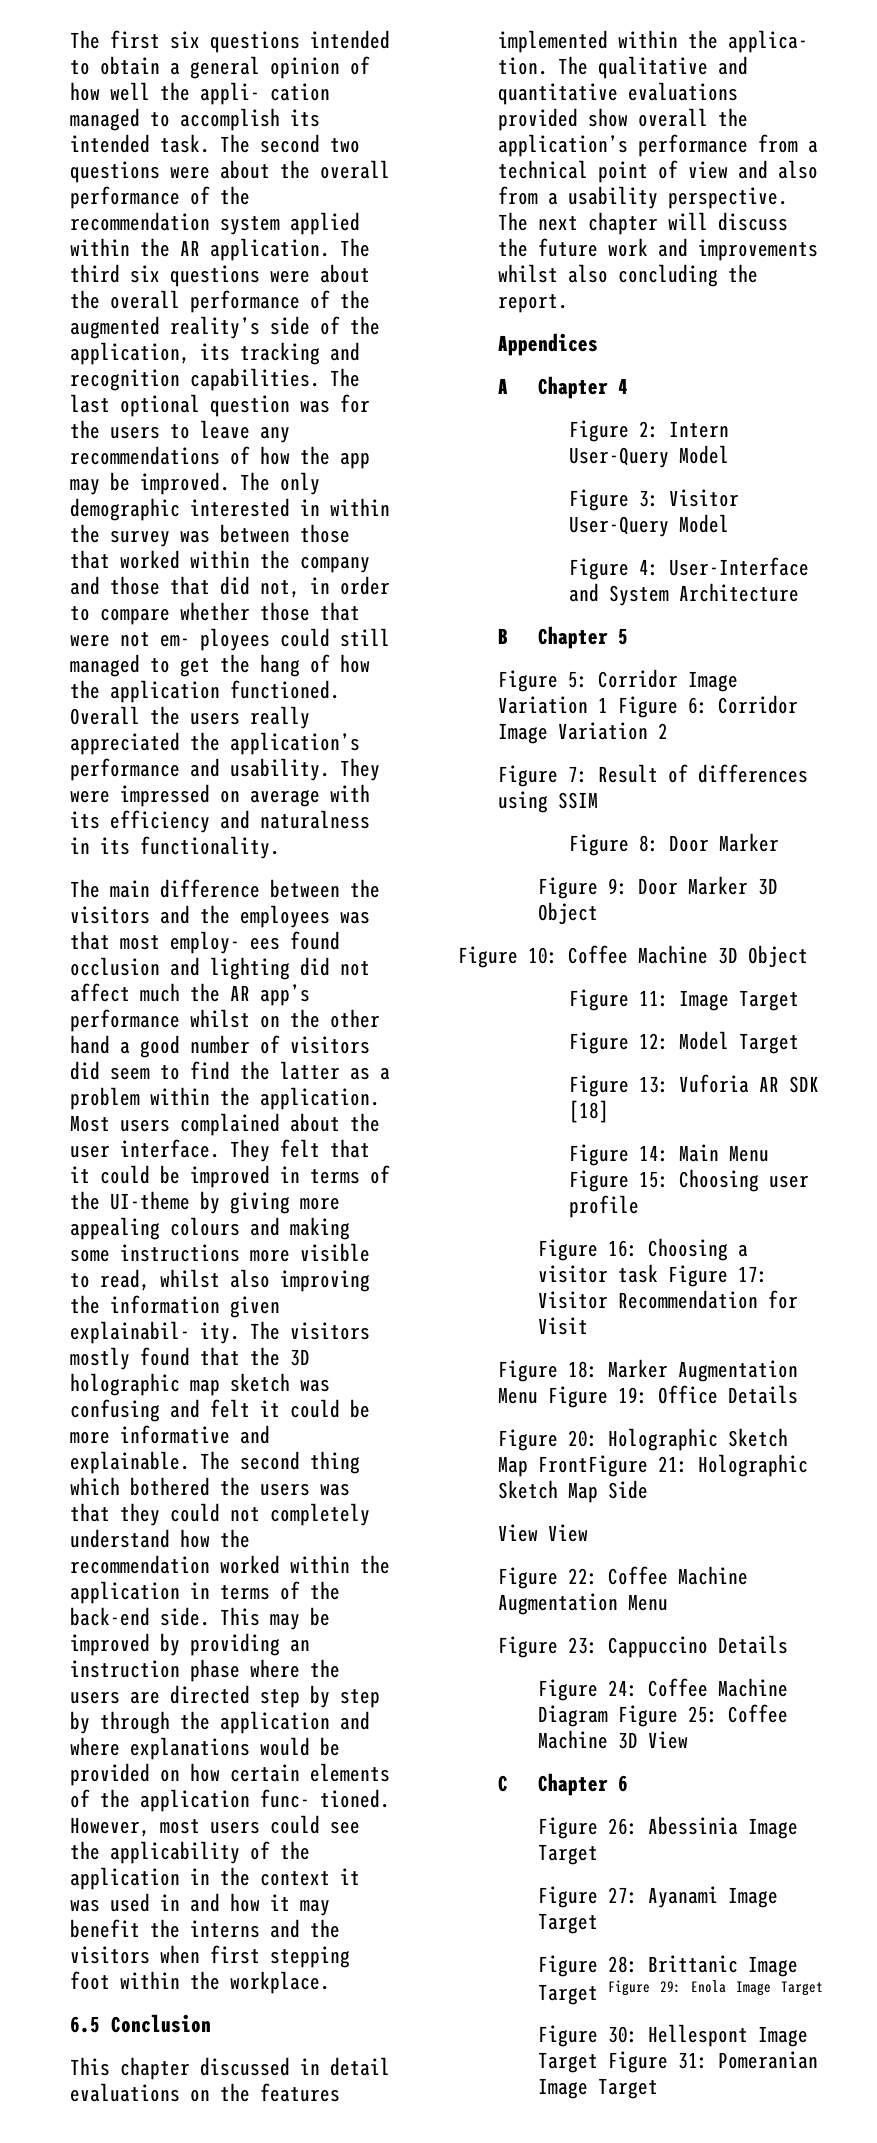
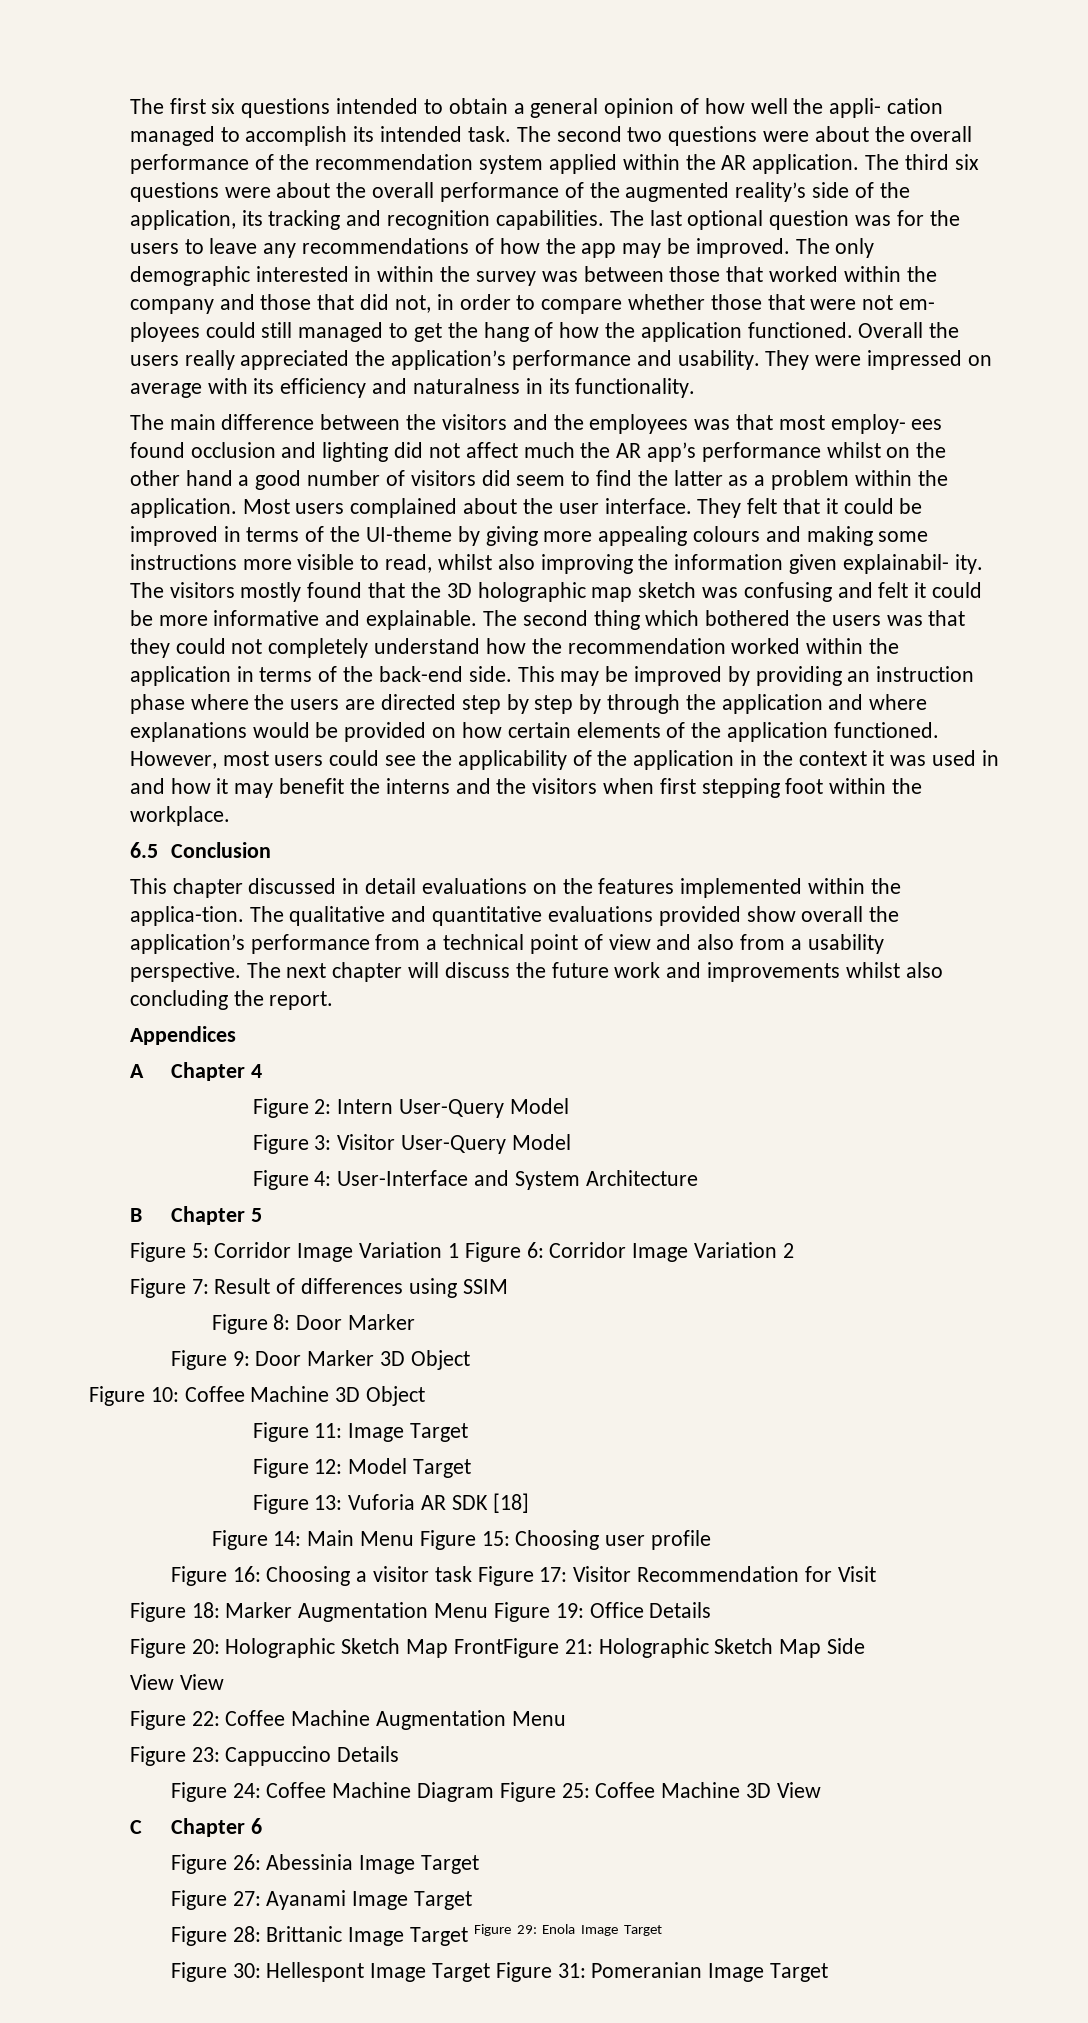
- This may be improved by providing an instruction phase where the users are directed step by step by through the application and where explanations would be provided on how certain elements of the application func- tioned.
+ This may be improved by providing an instruction phase where the users are directed step by step by through the application and where explanations would be provided on how certain elements of the application functioned.
- This chapter discussed in detail evaluations on the features implemented within the applica- tion.
+ This chapter discussed in detail evaluations on the features implemented within the applica-tion.

